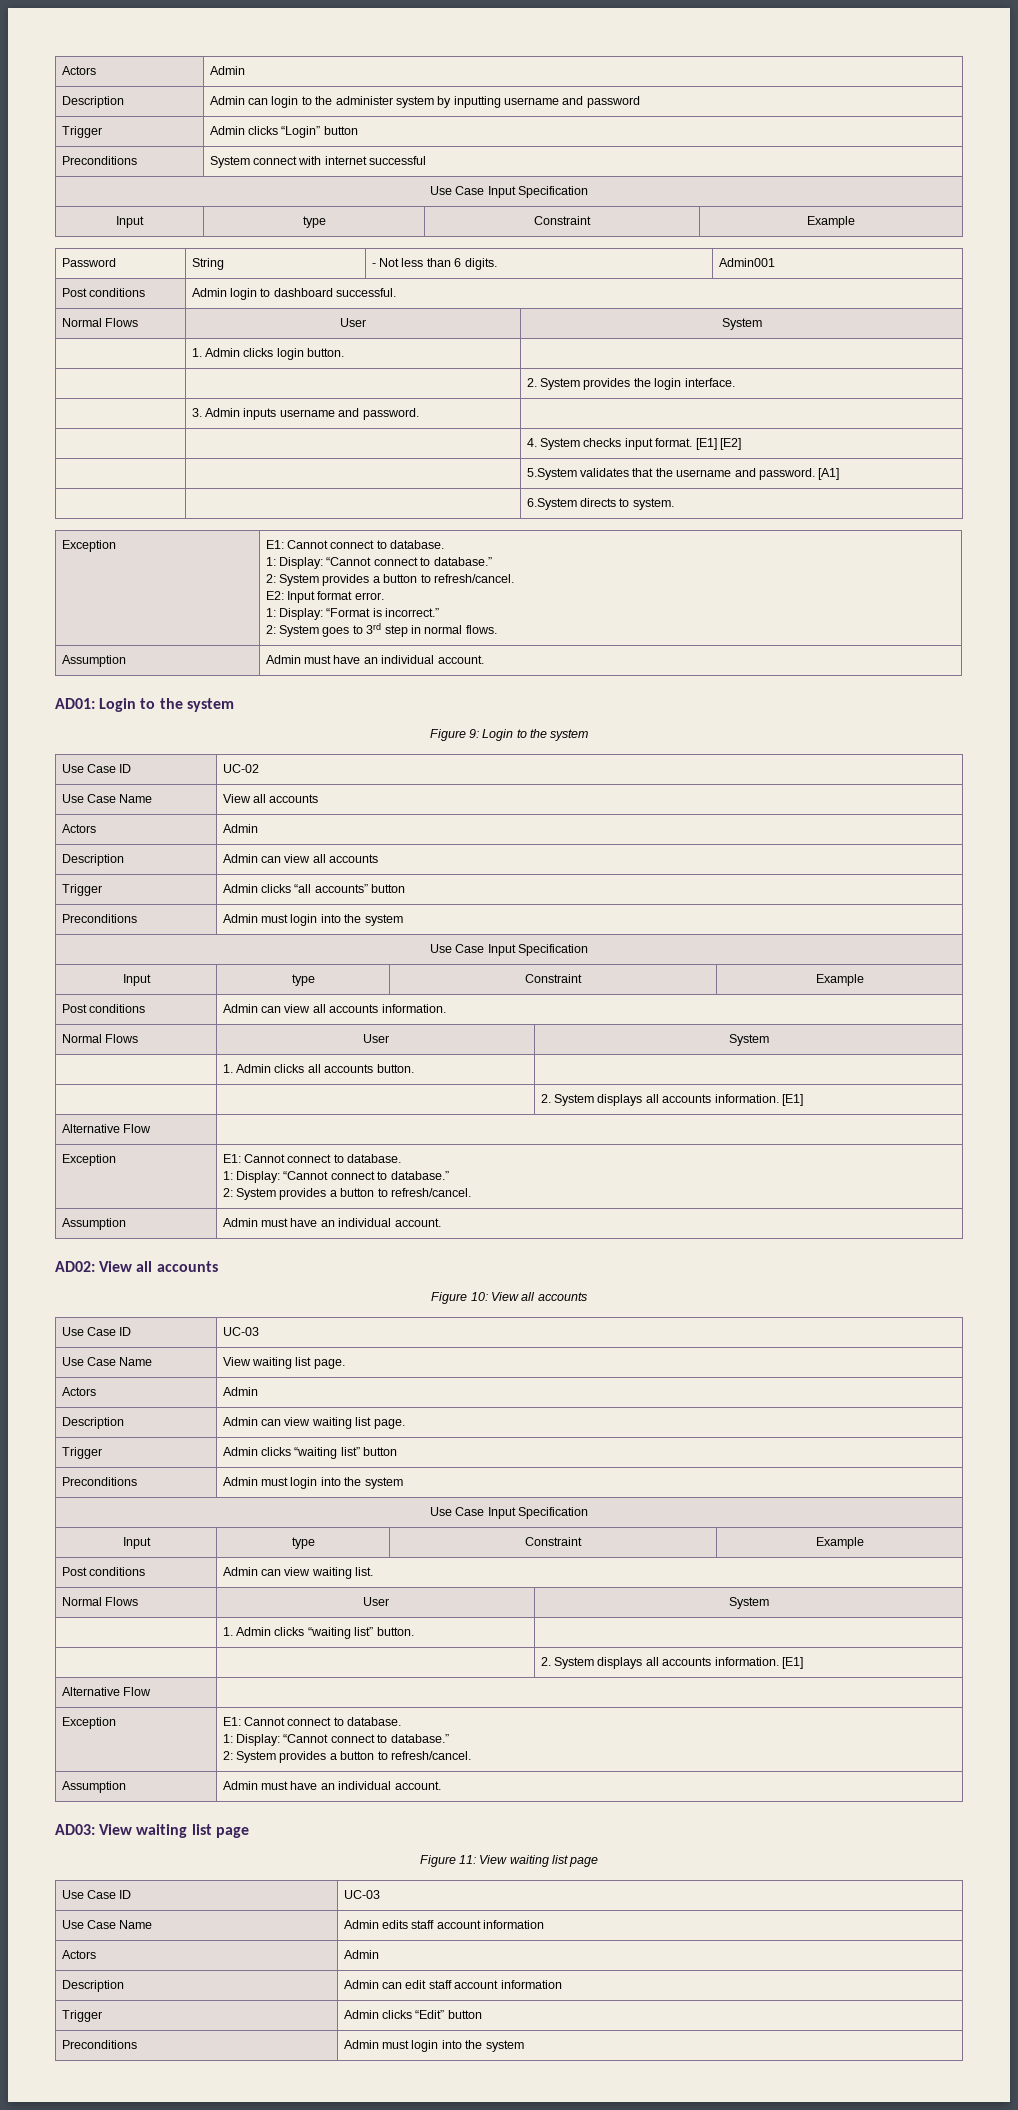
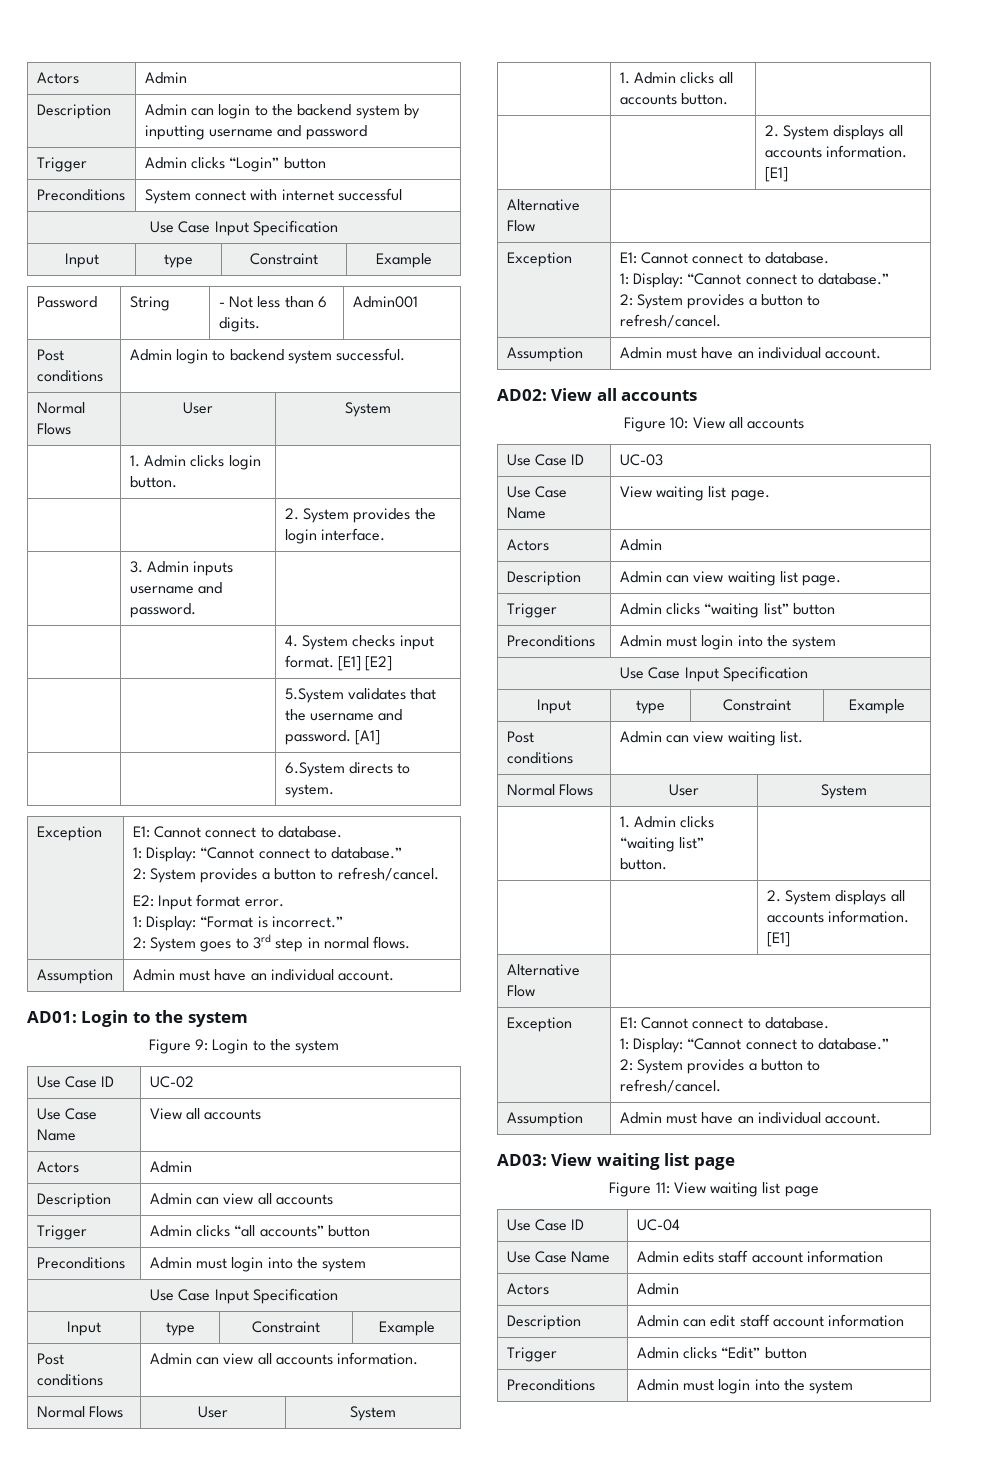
- Description | Admin can login to the administer system by inputting username and password
+ Description | Admin can login to the backend system by inputting username and password
- Post conditions | Admin login to dashboard successful.
+ Post conditions | Admin login to backend system successful.
  Figure 11: View waiting list page
- Use Case ID | UC-03
+ Use Case ID | UC-04

